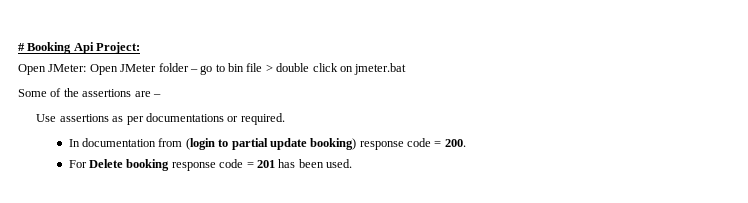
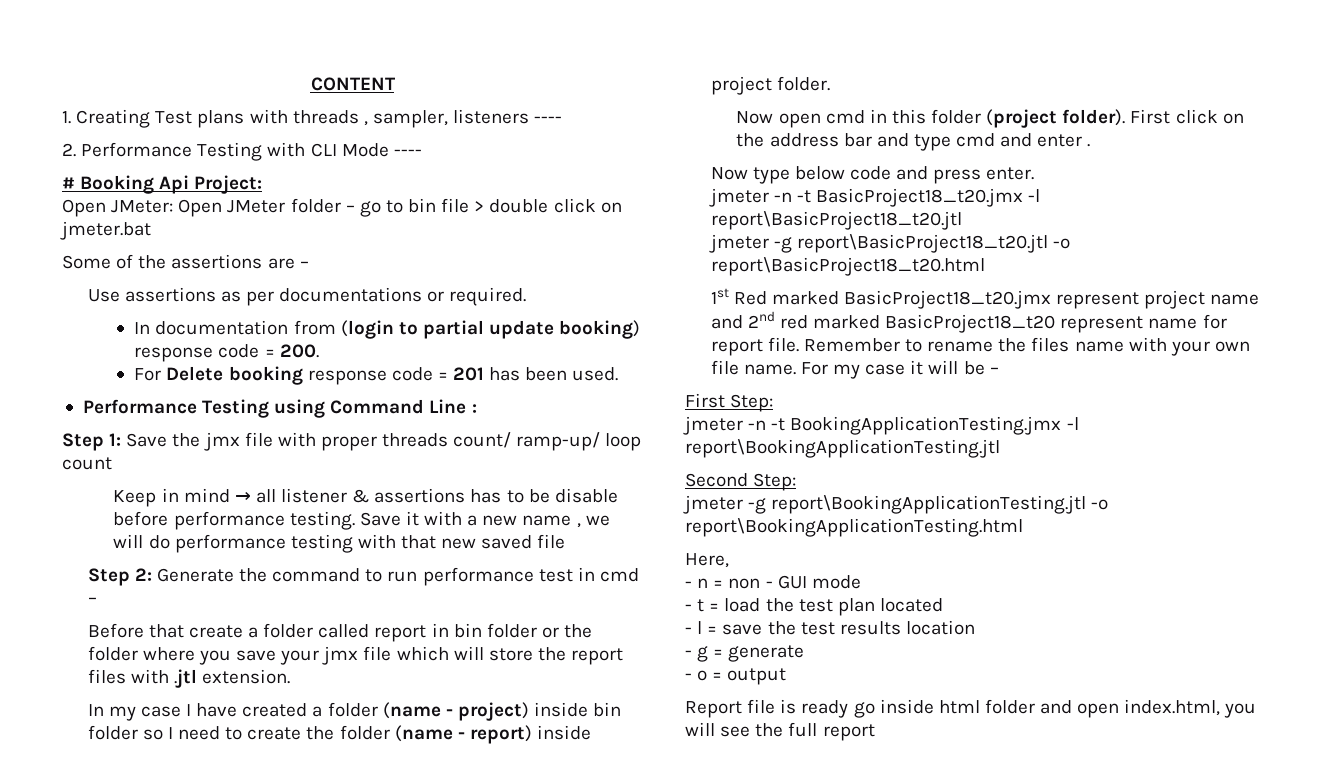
+ CONTENT
+ 1. Creating Test plans with threads , sampler, listeners ----
+ 2. Performance Testing with CLI Mode ----
+ Performance Testing using Command Line :
+ Step 1: Save the jmx file with proper threads count/ ramp-up/ loop count
+ Keep in mind → all listener & assertions has to be disable before performance testing. Save it with a new name , we will do performance testing with that new saved file
+ Step 2: Generate the command to run performance test in cmd –
+ Before that create a folder called report in bin folder or the folder where you save your jmx file which will store the report files with .jtl extension.
+ In my case I have created a folder (name - project) inside bin folder so I need to create the folder (name - report) inside project folder.
+ Now open cmd in this folder (project folder). First click on the address bar and type cmd and enter .
+ Now type below code and press enter.
+ jmeter -n -t BasicProject18_t20.jmx -l report\BasicProject18_t20.jtl
+ jmeter -g report\BasicProject18_t20.jtl -o report\BasicProject18_t20.html
+ 1st Red marked BasicProject18_t20.jmx represent project name and 2nd red marked BasicProject18_t20 represent name for report file. Remember to rename the files name with your own file name. For my case it will be –
+ First Step:
+ jmeter -n -t BookingApplicationTesting.jmx -l report\BookingApplicationTesting.jtl
+ Second Step:
+ jmeter -g report\BookingApplicationTesting.jtl -o report\BookingApplicationTesting.html
+ Here,
+ - n = non - GUI mode
+ - t = load the test plan located
+ - l = save the test results location
+ - g = generate
+ - o = output
+ Report file is ready go inside html folder and open index.html, you will see the full report

